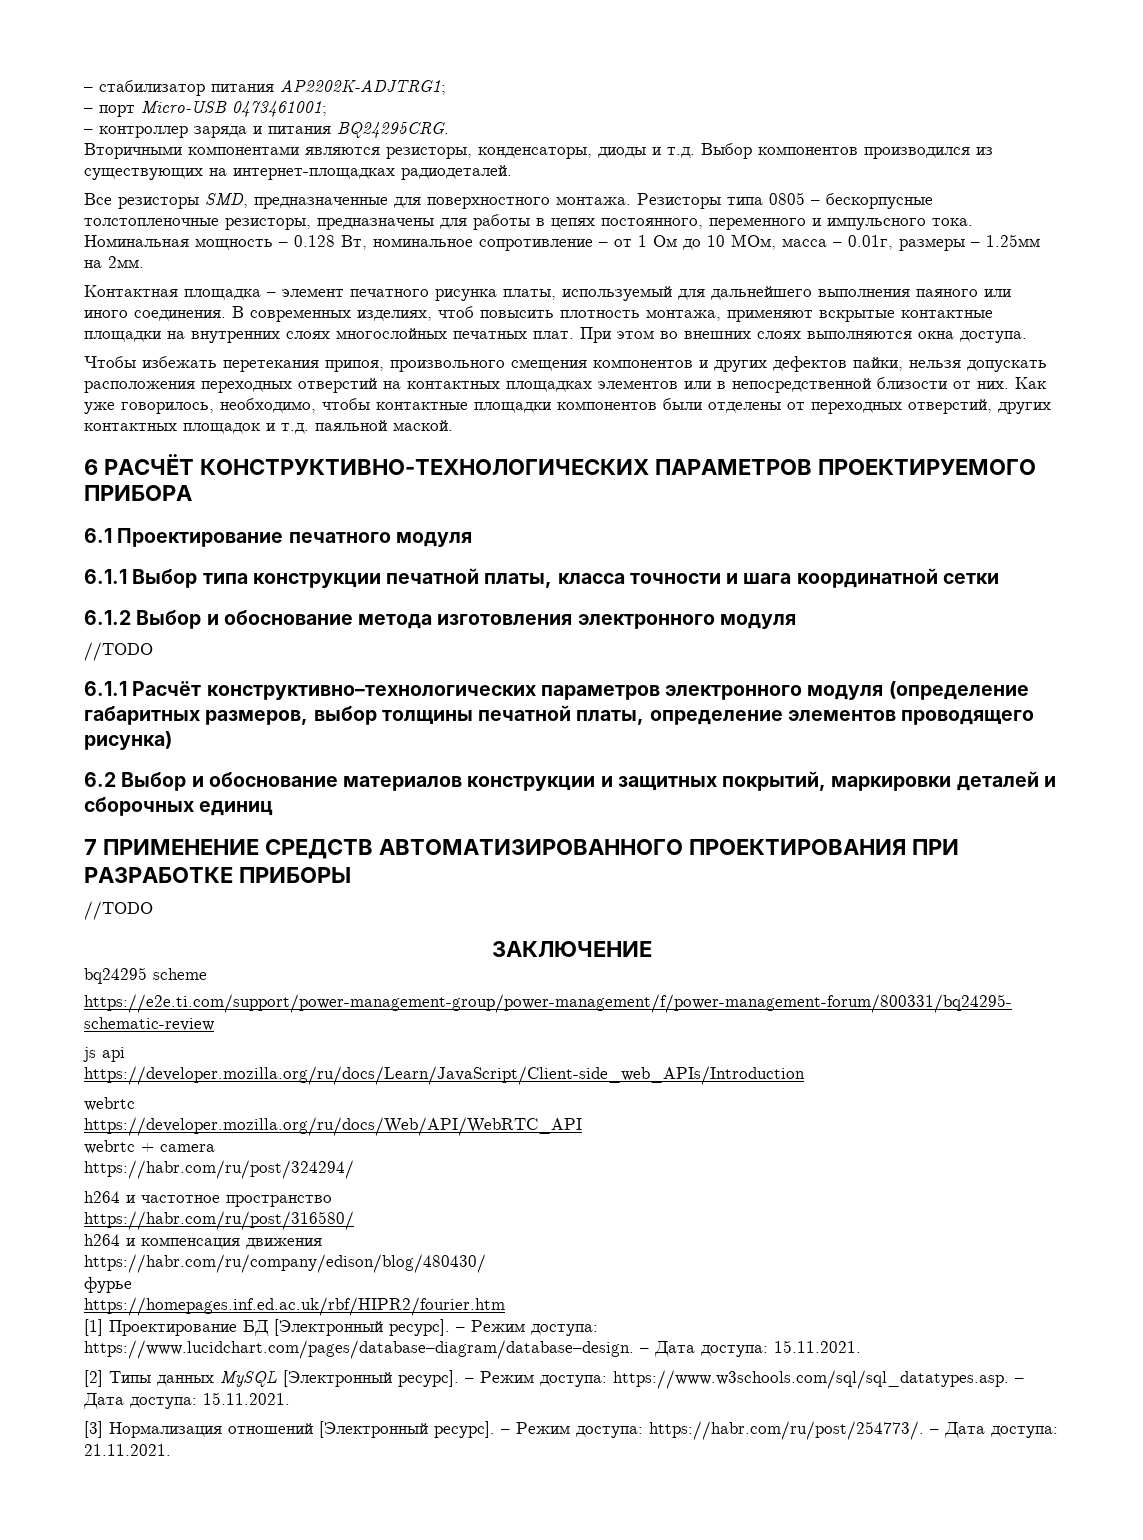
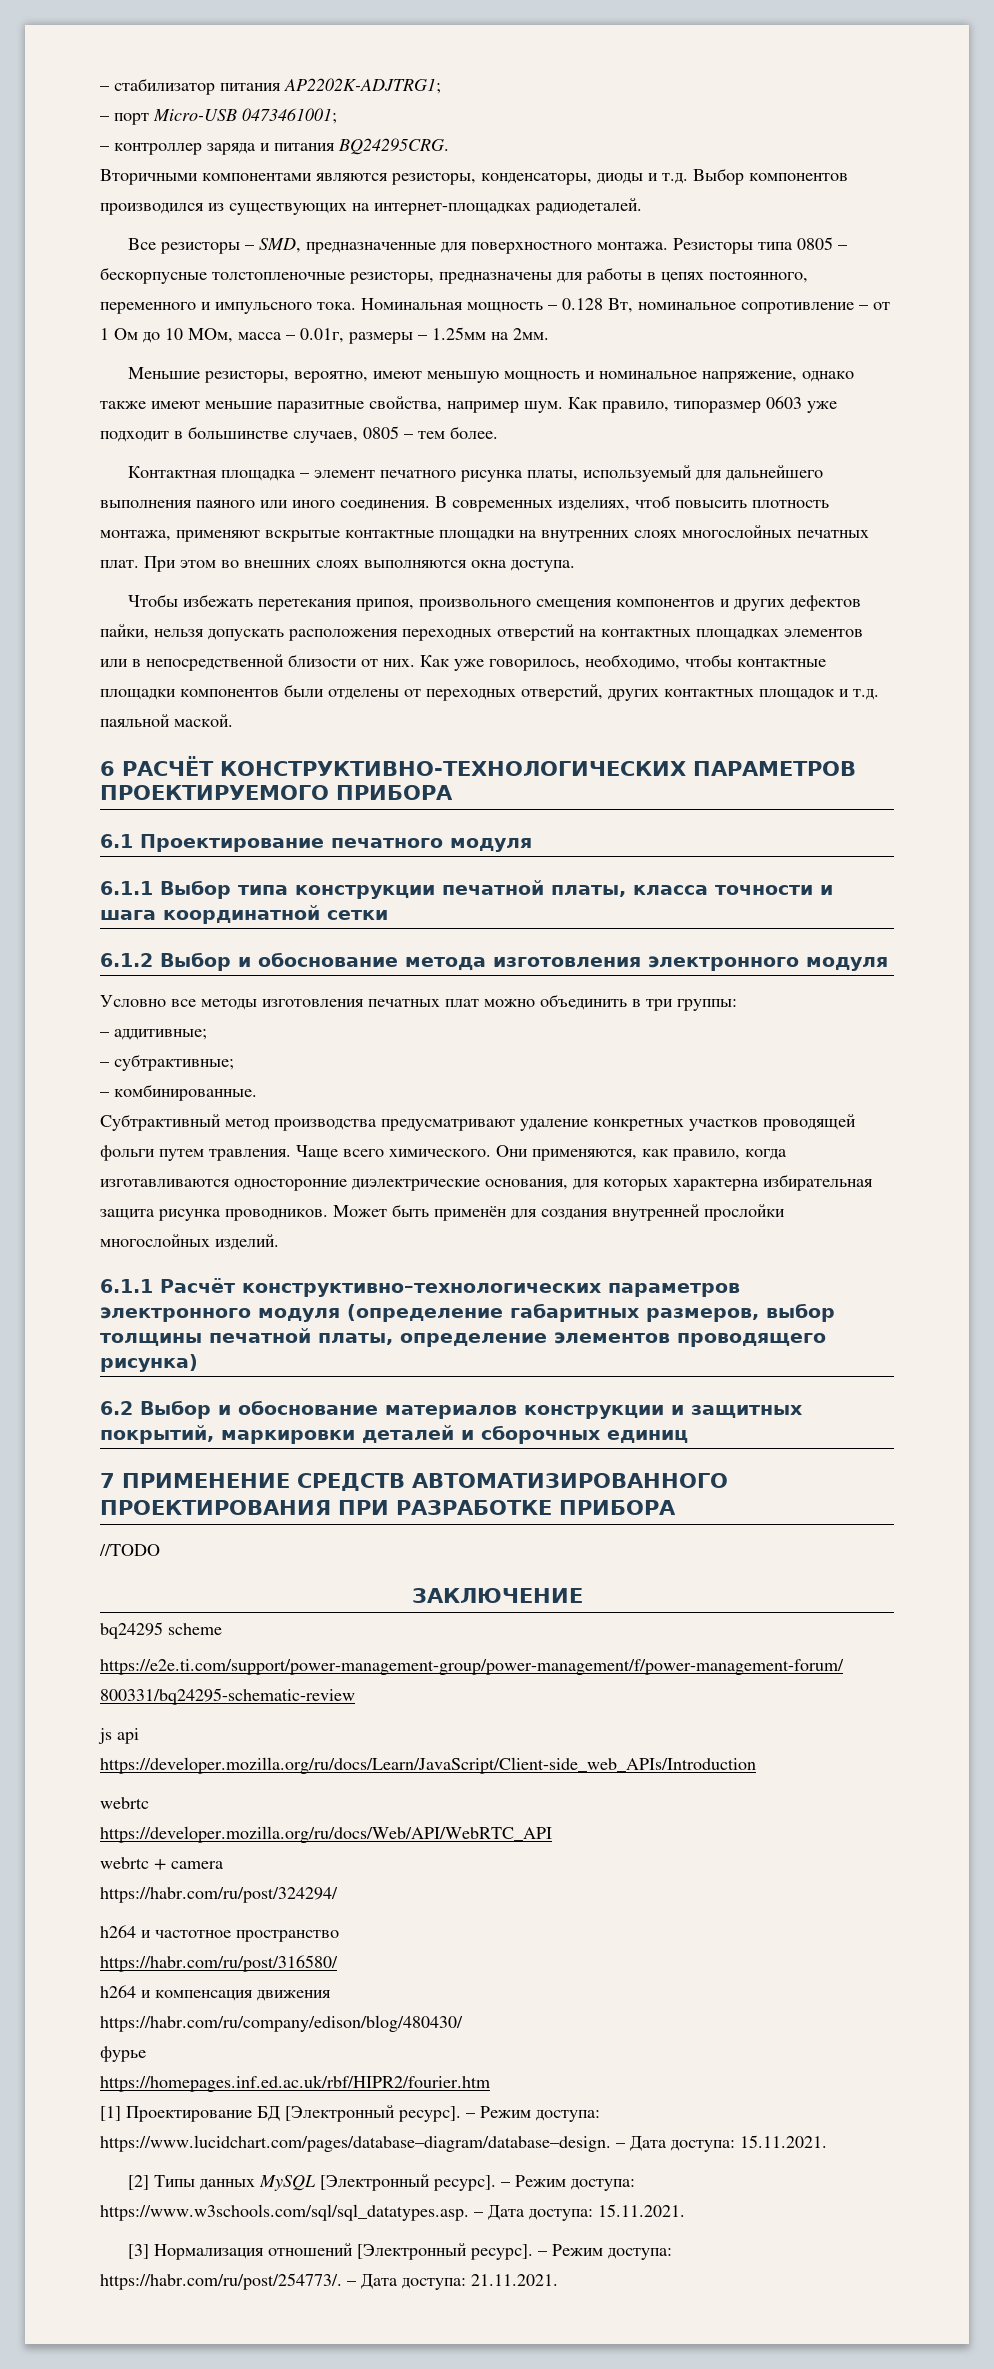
- Все резисторы SMD, предназначенные для поверхностного монтажа.
+ Все резисторы – SMD, предназначенные для поверхностного монтажа.
+ Меньшие резисторы, вероятно, имеют меньшую мощность и номинальное напряжение, однако также имеют меньшие паразитные свойства, например шум. Как правило, типоразмер 0603 уже подходит в большинстве случаев, 0805 – тем более.
  6.1.2 Выбор и обоснование метода изготовления электронного модуля
- //TODO
+ Условно все методы изготовления печатных плат можно объединить в три группы:
+ – аддитивные;
+ – субтрактивные;
+ – комбинированные.
+ Субтрактивный метод производства предусматривают удаление конкретных участков проводящей фольги путем травления. Чаще всего химического. Они применяются, как правило, когда изготавливаются односторонние диэлектрические основания, для которых характерна избирательная защита рисунка проводников. Может быть применён для создания внутренней прослойки многослойных изделий.
- 7 ПРИМЕНЕНИЕ СРЕДСТВ АВТОМАТИЗИРОВАННОГО ПРОЕКТИРОВАНИЯ ПРИ РАЗРАБОТКЕ ПРИБОРЫ
+ 7 ПРИМЕНЕНИЕ СРЕДСТВ АВТОМАТИЗИРОВАННОГО ПРОЕКТИРОВАНИЯ ПРИ РАЗРАБОТКЕ ПРИБОРА

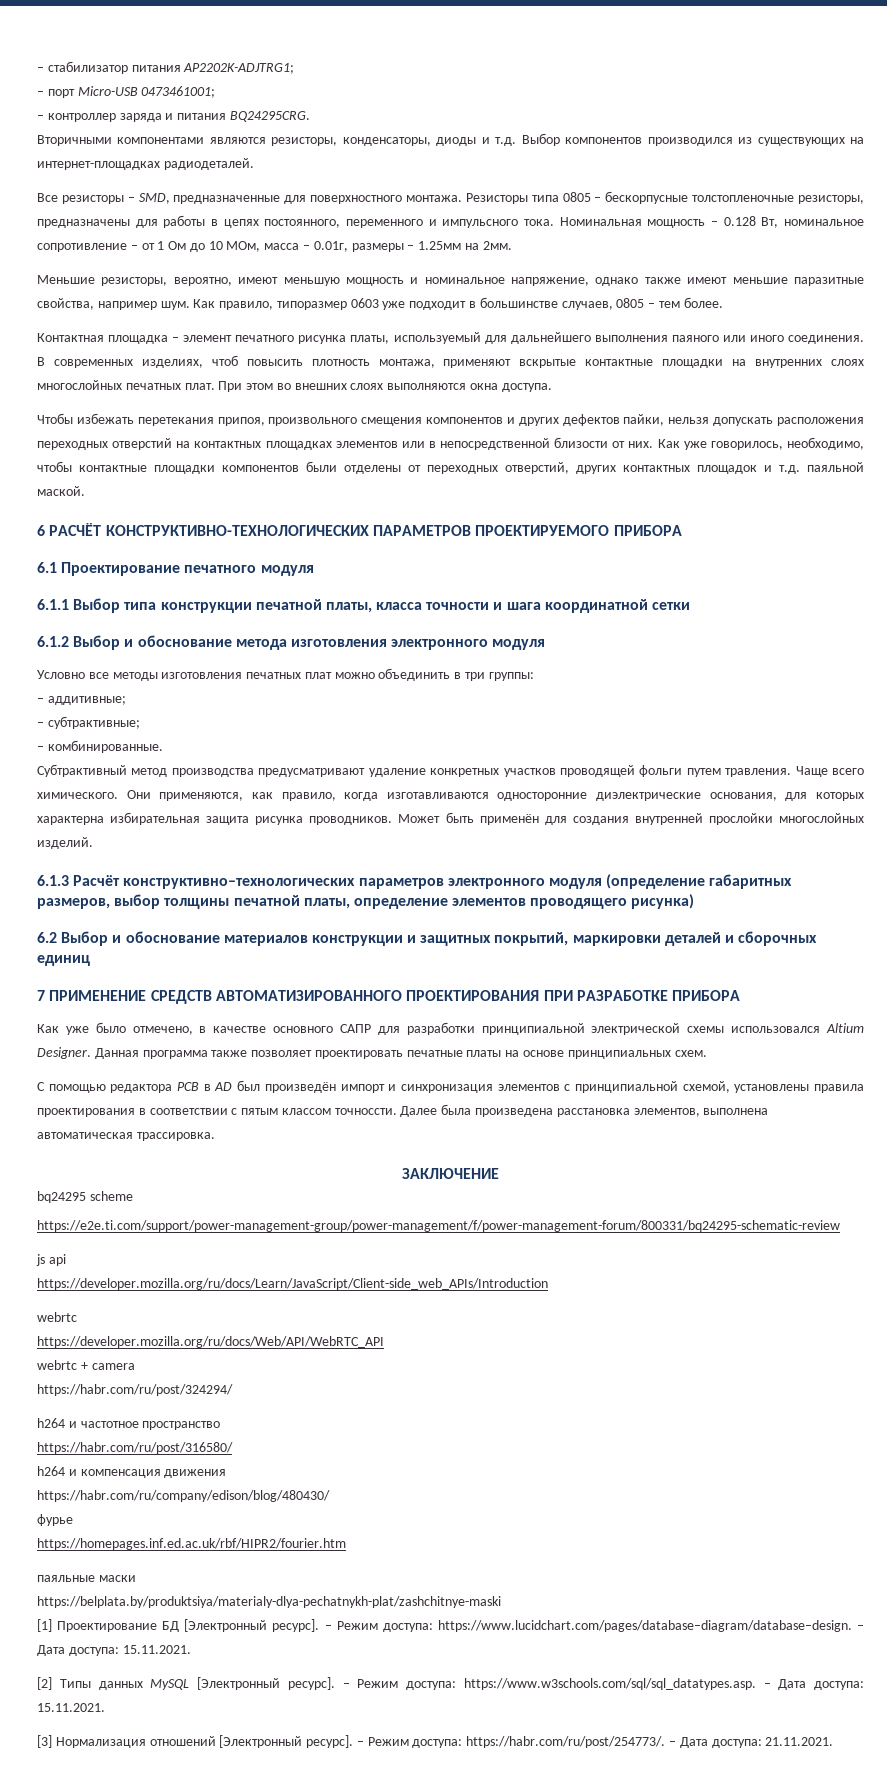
- 6.1.1 Расчёт конструктивно–технологических параметров электронного модуля (определение габаритных размеров, выбор толщины печатной платы, определение элементов проводящего рисунка)
+ 6.1.3 Расчёт конструктивно–технологических параметров электронного модуля (определение габаритных размеров, выбор толщины печатной платы, определение элементов проводящего рисунка)
- //TODO
+ Как уже было отмечено, в качестве основного САПР для разработки принципиальной электрической схемы использовался Altium Designer. Данная программа также позволяет проектировать печатные платы на основе принципиальных схем.
+ С помощью редактора PCB в AD был произведён импорт и синхронизация элементов с принципиальной схемой, установлены правила проектирования в соответствии с пятым классом точноссти. Далее была произведена расстановка элементов, выполнена автоматическая трассировка.
+ паяльные маски
+ https://belplata.by/produktsiya/materialy-dlya-pechatnykh-plat/zashchitnye-maski

